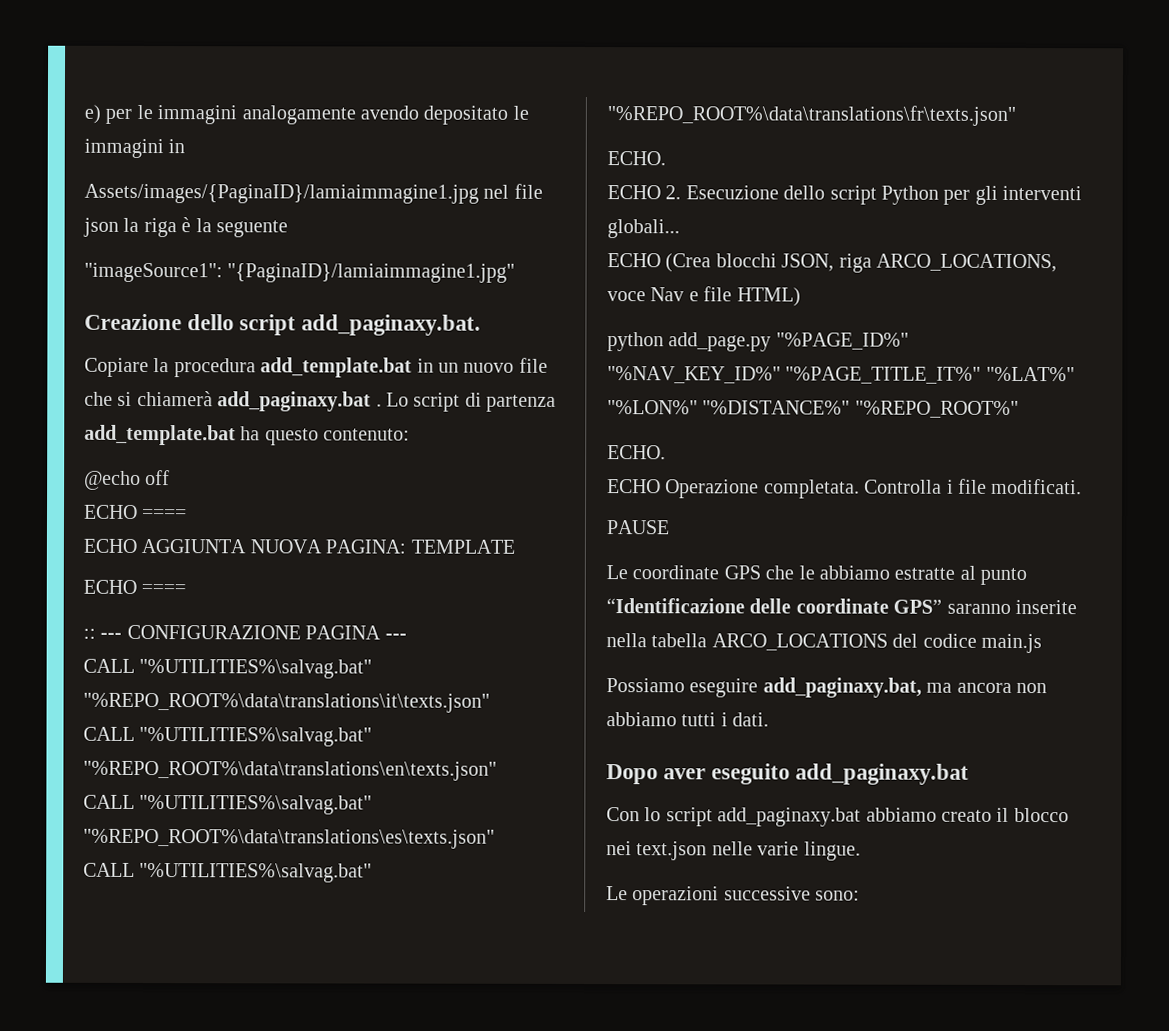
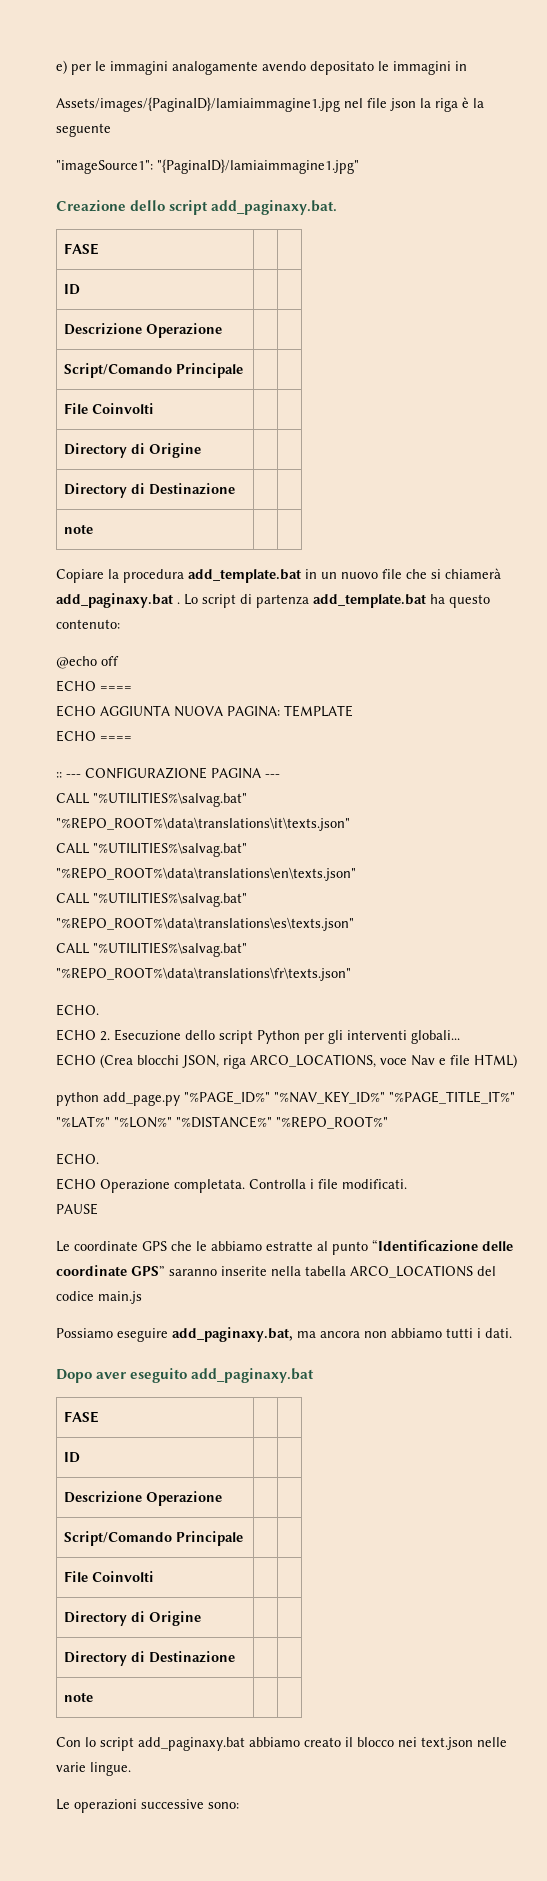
  Creazione dello script add_paginaxy.bat.
+ FASE | |
+ ID | |
+ Descrizione Operazione | |
+ Script/Comando Principale | |
+ File Coinvolti | |
+ Directory di Origine | |
+ Directory di Destinazione | |
+ note | |
  Dopo aver eseguito add_paginaxy.bat
+ FASE | |
+ ID | |
+ Descrizione Operazione | |
+ Script/Comando Principale | |
+ File Coinvolti | |
+ Directory di Origine | |
+ Directory di Destinazione | |
+ note | |

